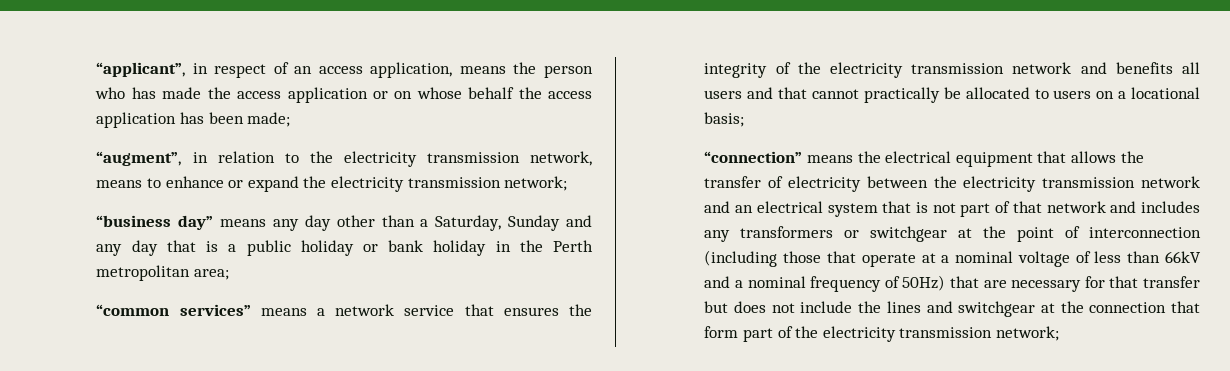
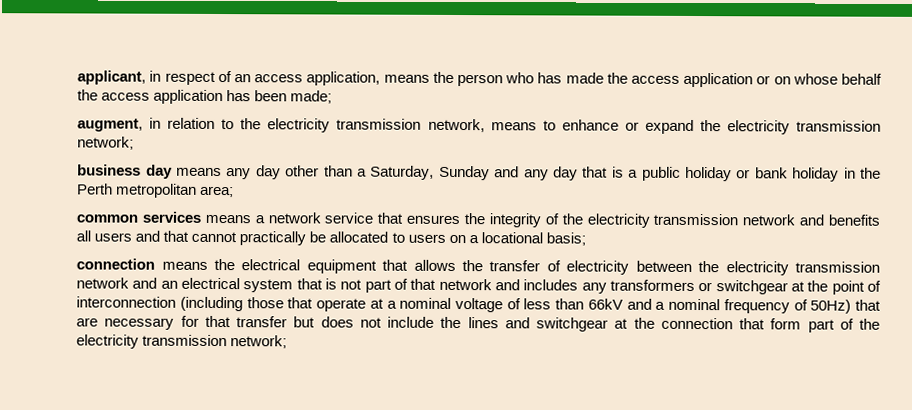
- “applicant”, in respect of an access application, means the person who has made the access application or on whose behalf the access application has been made;
+ applicant, in respect of an access application, means the person who has made the access application or on whose behalf the access application has been made;
- “augment”, in relation to the electricity transmission network, means to enhance or expand the electricity transmission network;
+ augment, in relation to the electricity transmission network, means to enhance or expand the electricity transmission network;
- “business day” means any day other than a Saturday, Sunday and any day that is a public holiday or bank holiday in the Perth metropolitan area;
+ business day means any day other than a Saturday, Sunday and any day that is a public holiday or bank holiday in the Perth metropolitan area;
- “common services” means a network service that ensures the integrity of the electricity transmission network and benefits all users and that cannot practically be allocated to users on a locational basis;
+ common services means a network service that ensures the integrity of the electricity transmission network and benefits all users and that cannot practically be allocated to users on a locational basis;
- “connection” means the electrical equipment that allows the transfer of electricity between the electricity transmission network and an electrical system that is not part of that network and includes any transformers or switchgear at the point of interconnection (including those that operate at a nominal voltage of less than 66kV and a nominal frequency of 50Hz) that are necessary for that transfer but does not include the lines and switchgear at the connection that form part of the electricity transmission network;
+ connection means the electrical equipment that allows the transfer of electricity between the electricity transmission network and an electrical system that is not part of that network and includes any transformers or switchgear at the point of interconnection (including those that operate at a nominal voltage of less than 66kV and a nominal frequency of 50Hz) that are necessary for that transfer but does not include the lines and switchgear at the connection that form part of the electricity transmission network;

